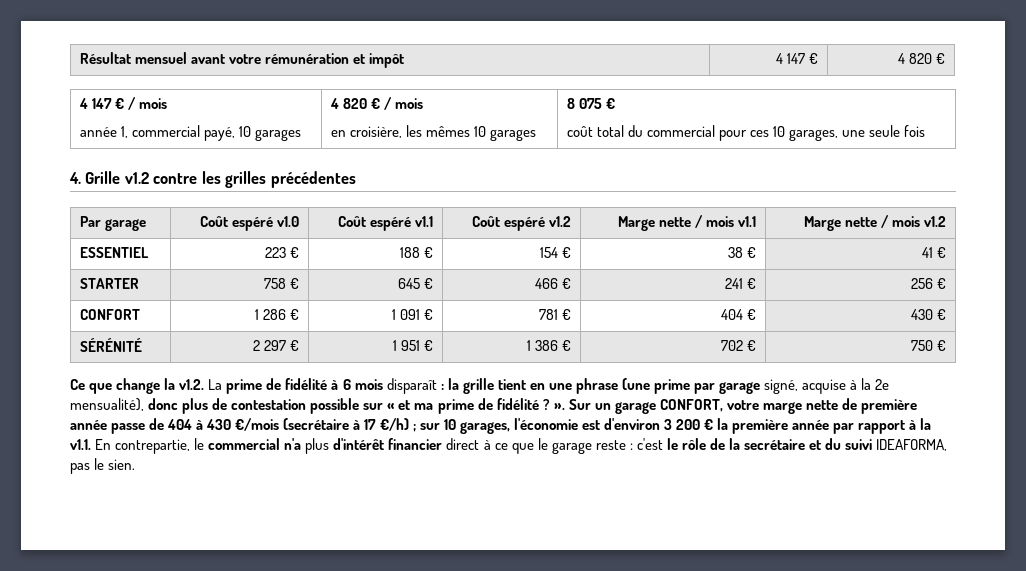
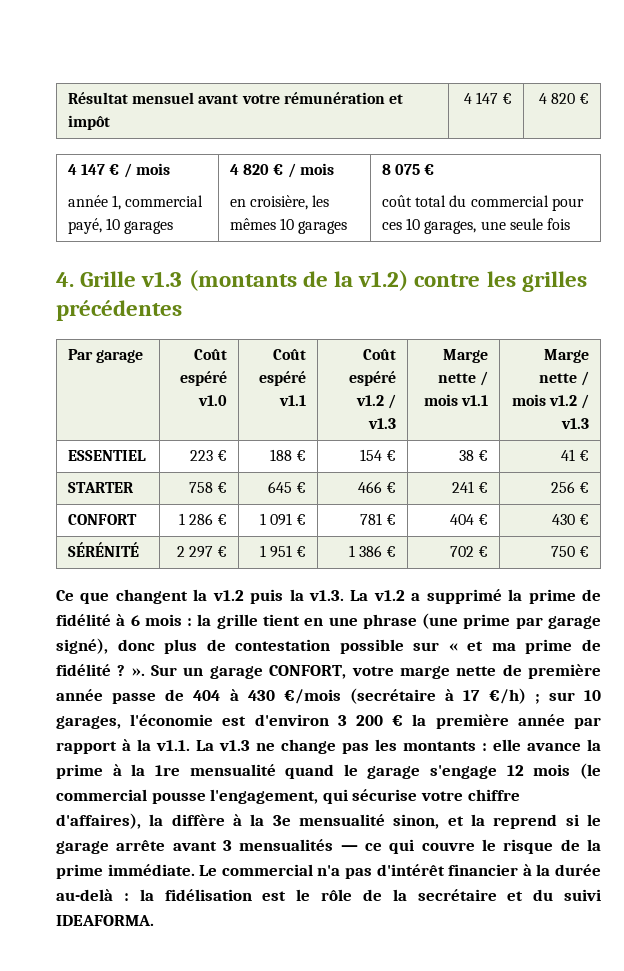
- 4. Grille v1.2 contre les grilles précédentes
+ 4. Grille v1.3 (montants de la v1.2) contre les grilles précédentes
- Par garage | Coût espéré v1.0 | Coût espéré v1.1 | Coût espéré v1.2 | Marge nette / mois v1.1 | Marge nette / mois v1.2
+ Par garage | Coût espéré v1.0 | Coût espéré v1.1 | Coût espéré v1.2 / v1.3 | Marge nette / mois v1.1 | Marge nette / mois v1.2 / v1.3
- Ce que change la v1.2. La prime de fidélité à 6 mois disparaît : la grille tient en une phrase (une prime par garage signé, acquise à la 2e mensualité), donc plus de contestation possible sur « et ma prime de fidélité ? ».
+ Ce que changent la v1.2 puis la v1.3. La v1.2 a supprimé la prime de fidélité à 6 mois : la grille tient en une phrase (une prime par garage signé), donc plus de contestation possible sur « et ma prime de fidélité ? ».
- Sur un garage CONFORT, votre marge nette de première année passe de 404 à 430 €/mois (secrétaire à 17 €/h) ; sur 10 garages, l'économie est d'environ 3 200 € la première année par rapport à la v1.1. En contrepartie, le commercial n'a plus d'intérêt financier direct à ce que le garage reste : c'est le rôle de la secrétaire et du suivi IDEAFORMA, pas le sien.
+ Sur un garage CONFORT, votre marge nette de première année passe de 404 à 430 €/mois (secrétaire à 17 €/h) ; sur 10 garages, l'économie est d'environ 3 200 € la première année par rapport à la v1.1. La v1.3 ne change pas les montants : elle avance la prime à la 1re mensualité quand le garage s'engage 12 mois (le commercial pousse l'engagement, qui sécurise votre chiffre d'affaires), la diffère à la 3e mensualité sinon, et la reprend si le garage arrête avant 3 mensualités — ce qui couvre le risque de la prime immédiate. Le commercial n'a pas d'intérêt financier à la durée au-delà : la fidélisation est le rôle de la secrétaire et du suivi IDEAFORMA.

